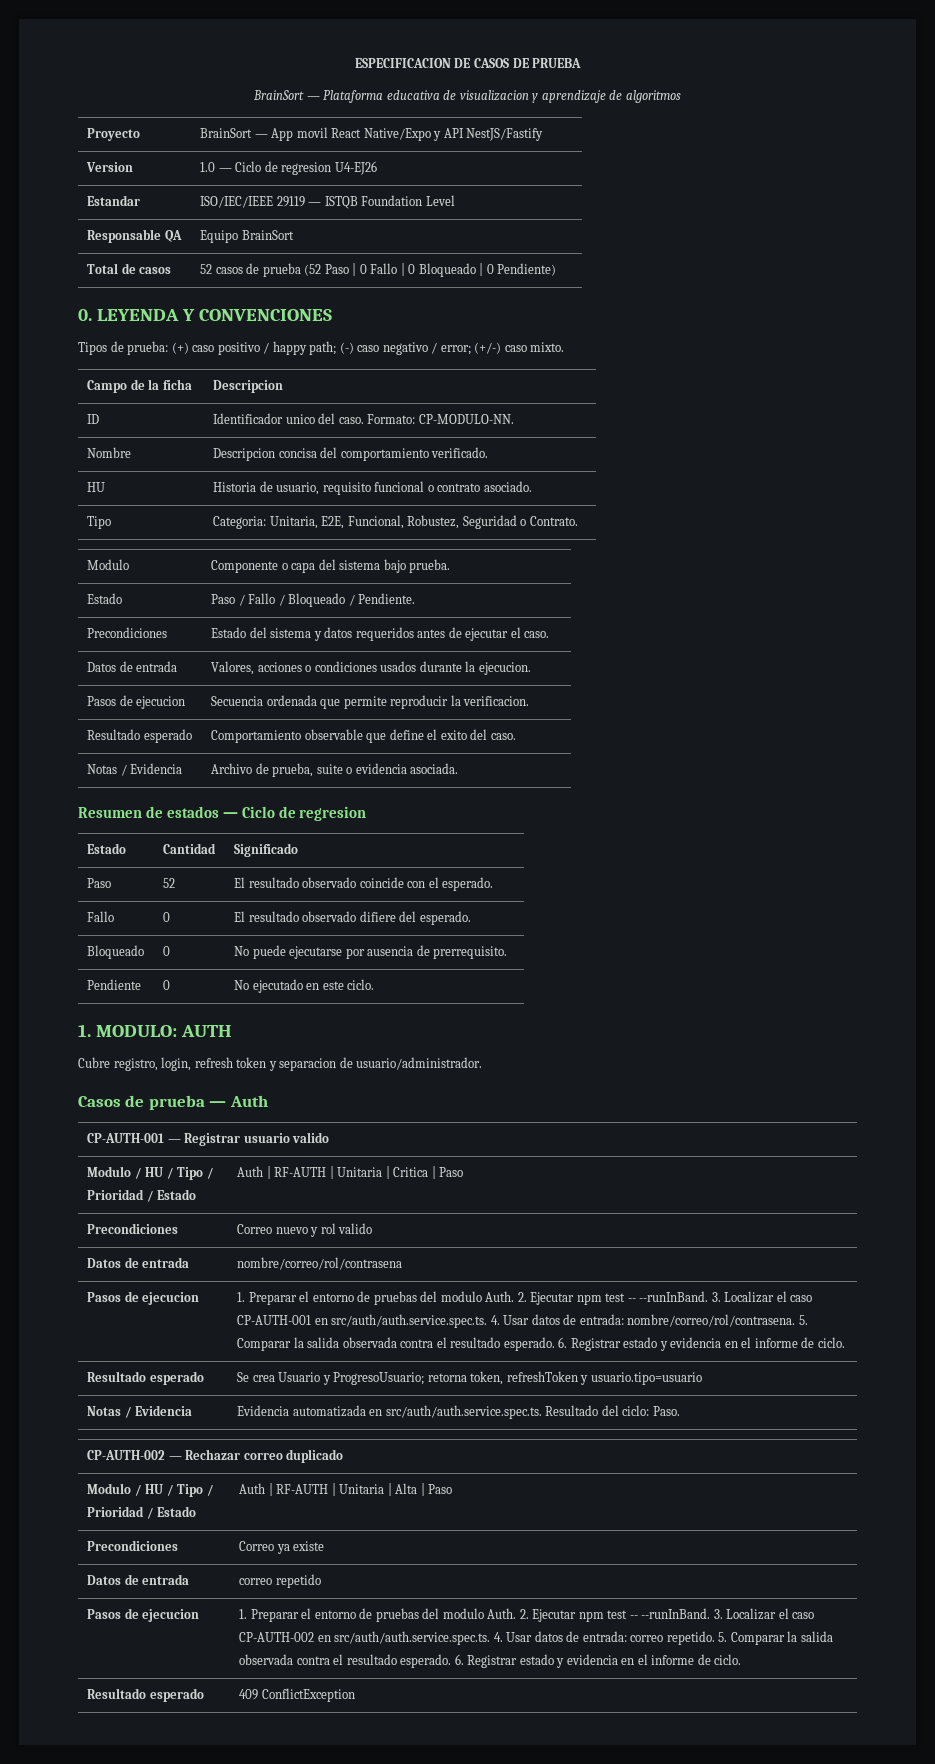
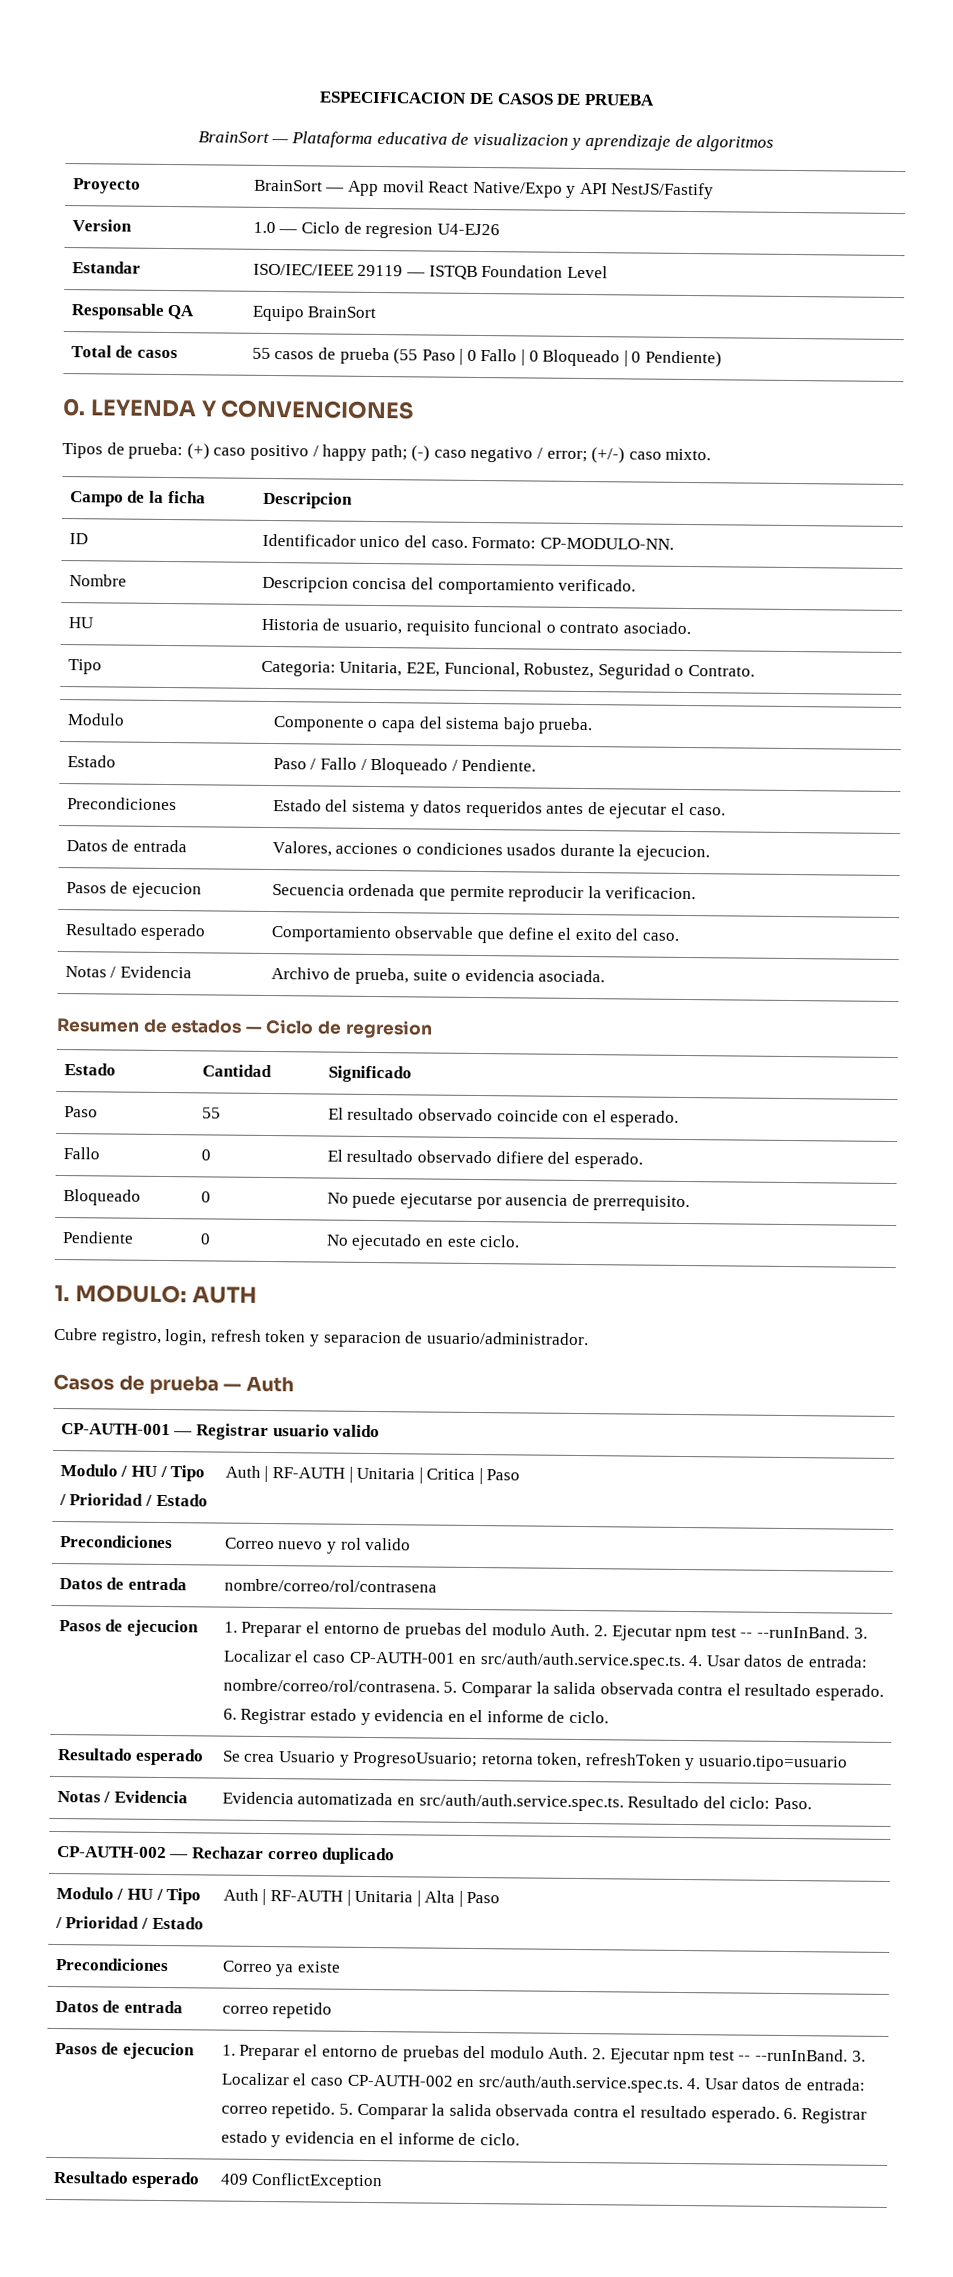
- Total de casos | 52 casos de prueba (52 Paso | 0 Fallo | 0 Bloqueado | 0 Pendiente)
+ Total de casos | 55 casos de prueba (55 Paso | 0 Fallo | 0 Bloqueado | 0 Pendiente)
- Paso | 52 | El resultado observado coincide con el esperado.
+ Paso | 55 | El resultado observado coincide con el esperado.

